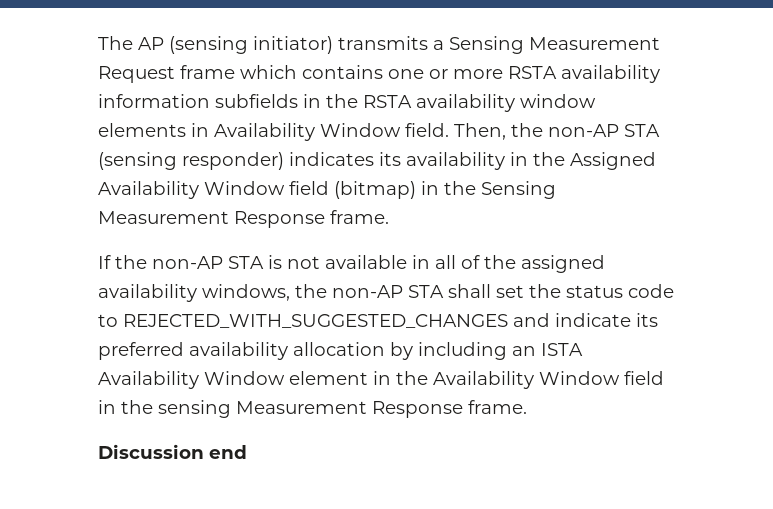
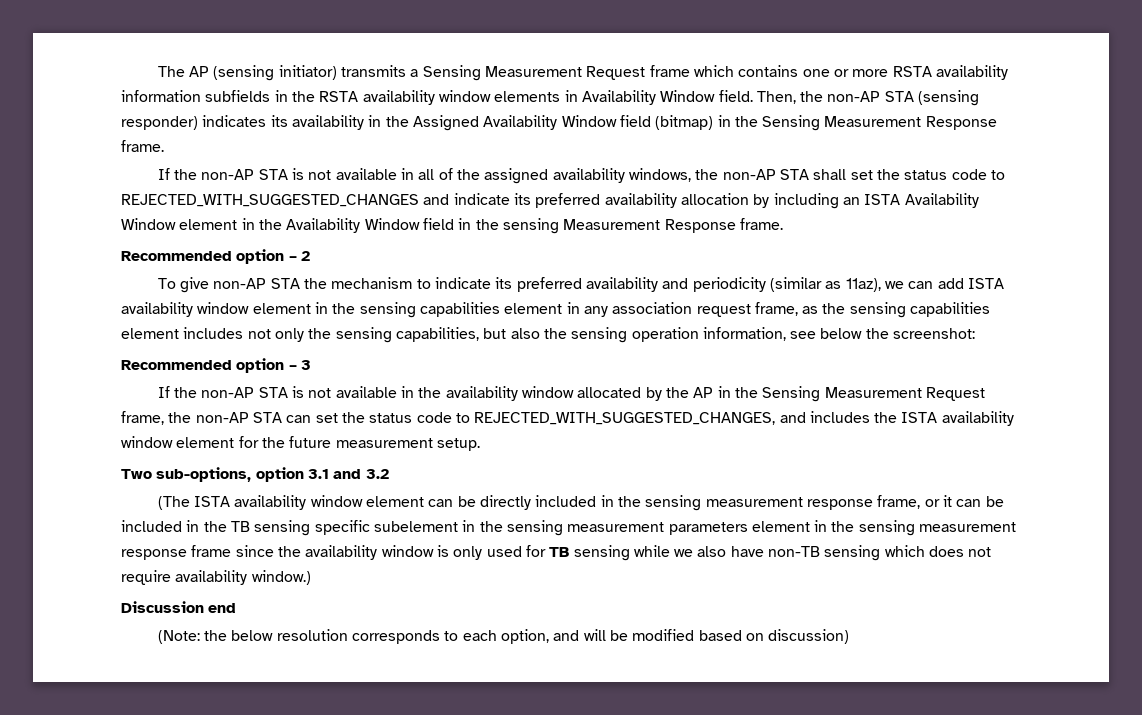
+ Recommended option – 2
+ To give non-AP STA the mechanism to indicate its preferred availability and periodicity (similar as 11az), we can add ISTA availability window element in the sensing capabilities element in any association request frame, as the sensing capabilities element includes not only the sensing capabilities, but also the sensing operation information, see below the screenshot:
+ Recommended option – 3
+ If the non-AP STA is not available in the availability window allocated by the AP in the Sensing Measurement Request frame, the non-AP STA can set the status code to REJECTED_WITH_SUGGESTED_CHANGES, and includes the ISTA availability window element for the future measurement setup.
+ Two sub-options, option 3.1 and 3.2
+ (The ISTA availability window element can be directly included in the sensing measurement response frame, or it can be included in the TB sensing specific subelement in the sensing measurement parameters element in the sensing measurement response frame since the availability window is only used for TB sensing while we also have non-TB sensing which does not require availability window.)
  Discussion end
+ (Note: the below resolution corresponds to each option, and will be modified based on discussion)

